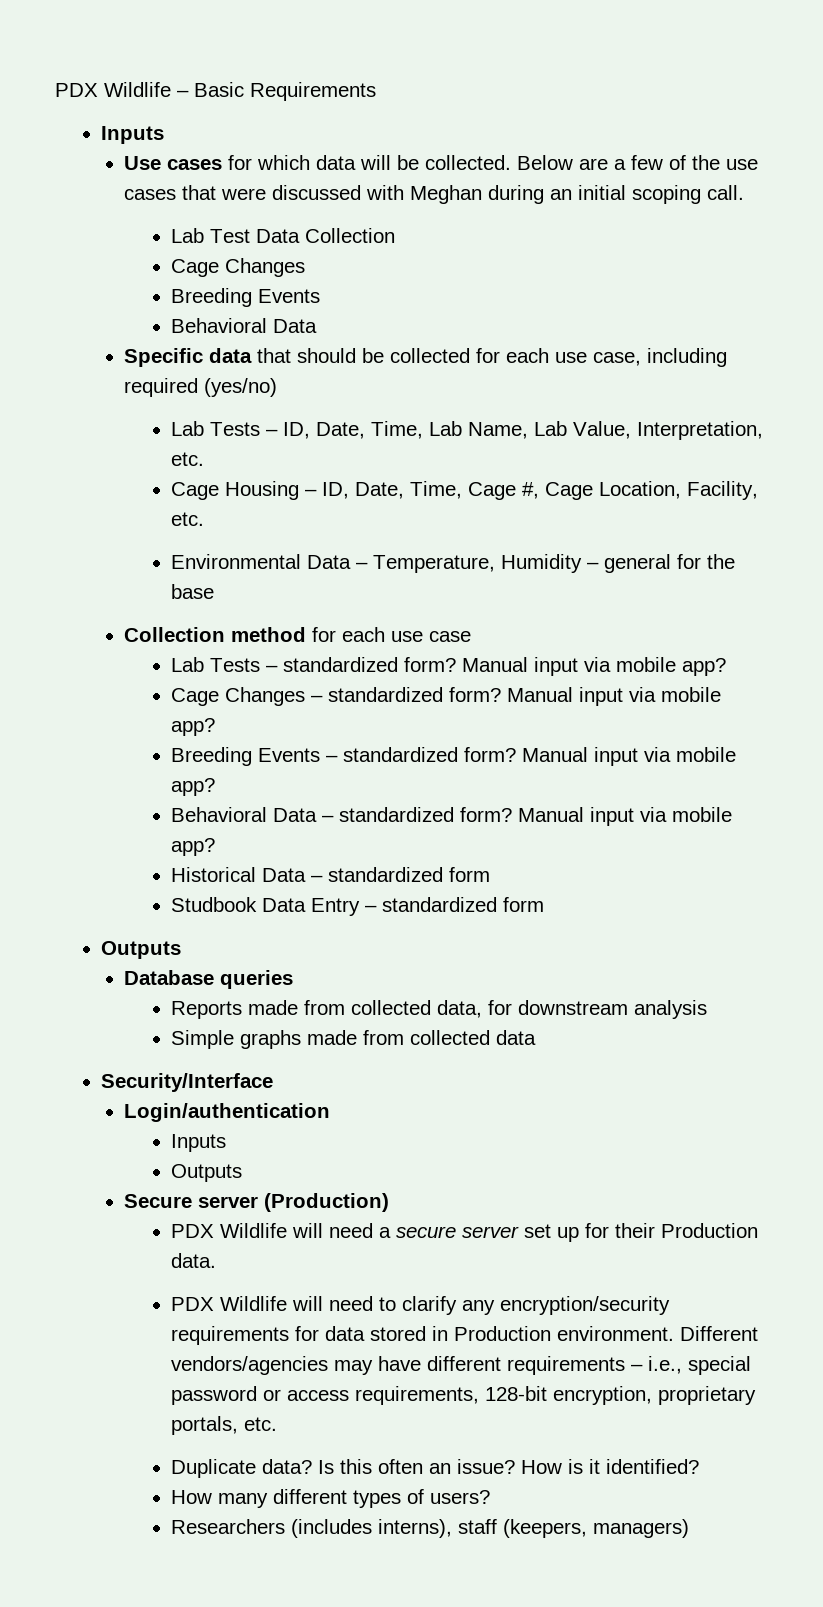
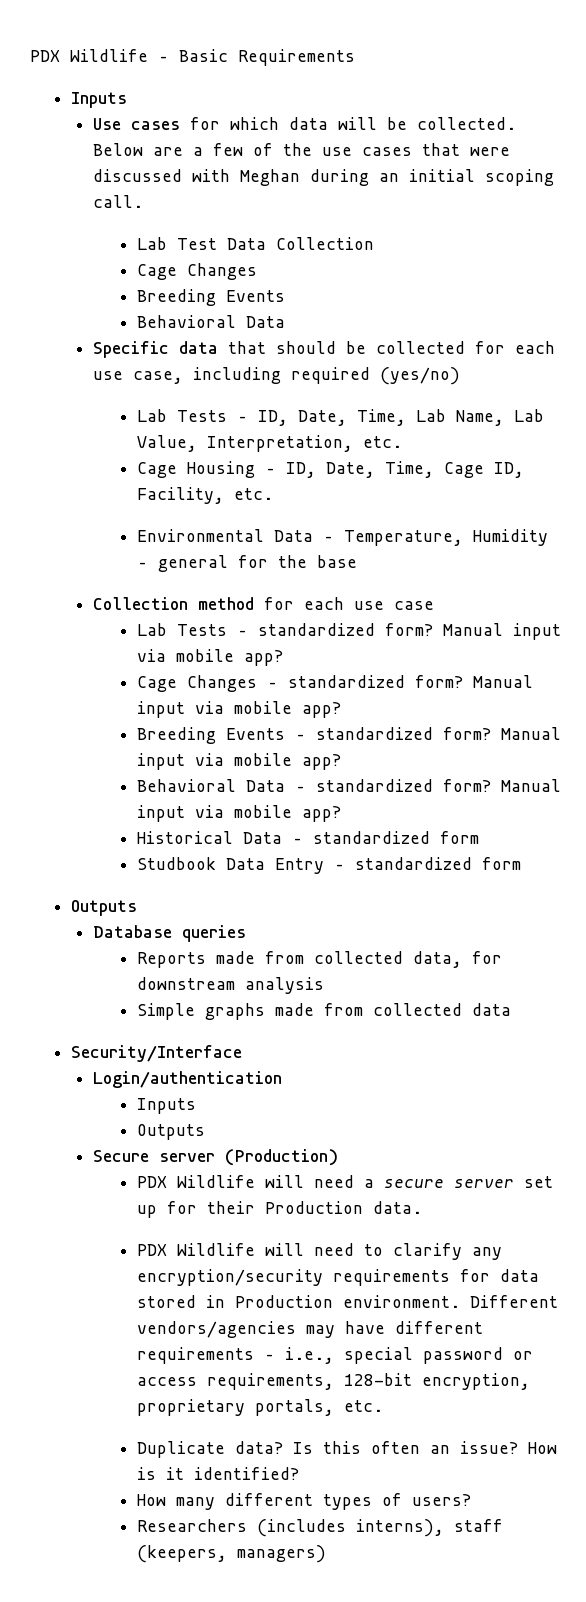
- Cage Housing – ID, Date, Time, Cage #, Cage Location, Facility, etc.
+ Cage Housing – ID, Date, Time, Cage ID, Facility, etc.

